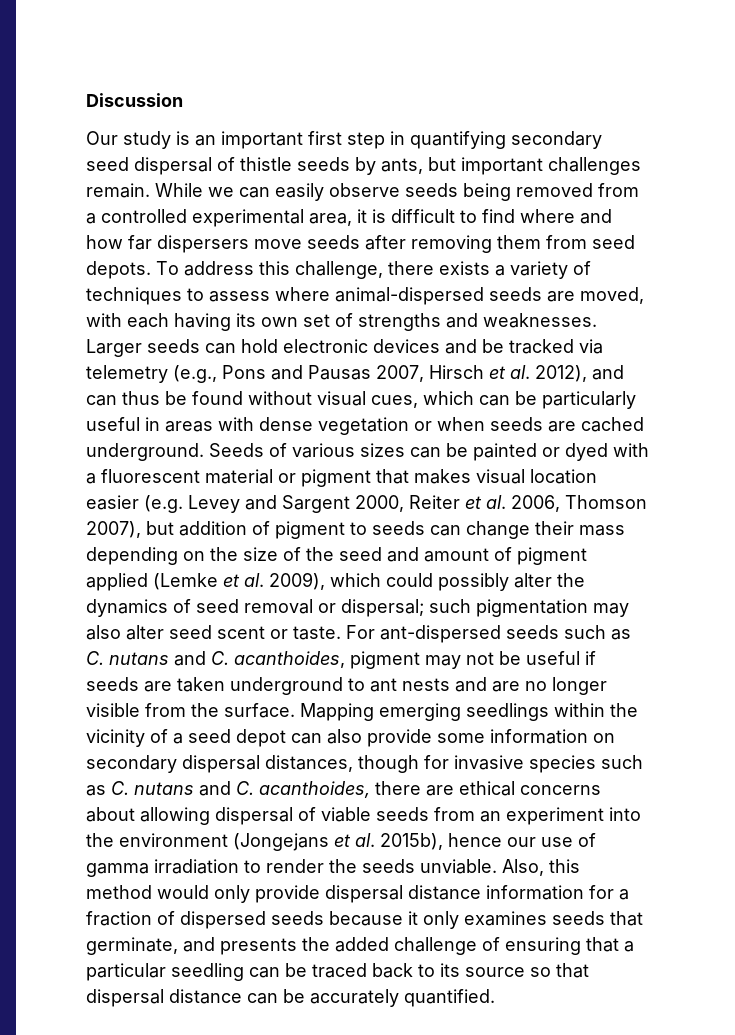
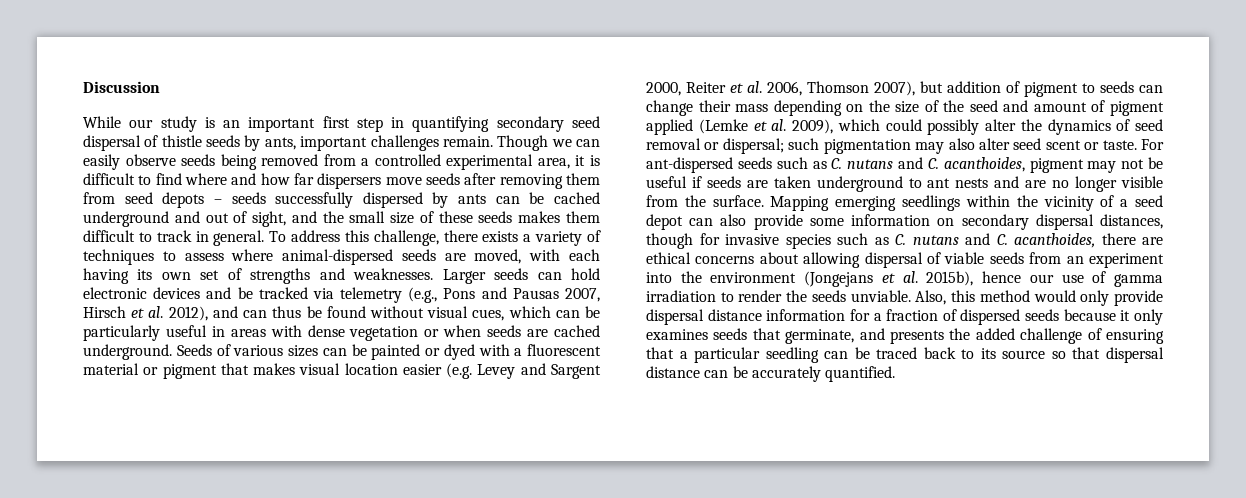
- Our study is an important first step in quantifying secondary seed dispersal of thistle seeds by ants, but important challenges remain.
+ While our study is an important first step in quantifying secondary seed dispersal of thistle seeds by ants, important challenges remain.
- While we can easily observe seeds being removed from a controlled experimental area, it is difficult to find where and how far dispersers move seeds after removing them from seed depots.
+ Though we can easily observe seeds being removed from a controlled experimental area, it is difficult to find where and how far dispersers move seeds after removing them from seed depots – seeds successfully dispersed by ants can be cached underground and out of sight, and the small size of these seeds makes them difficult to track in general.

